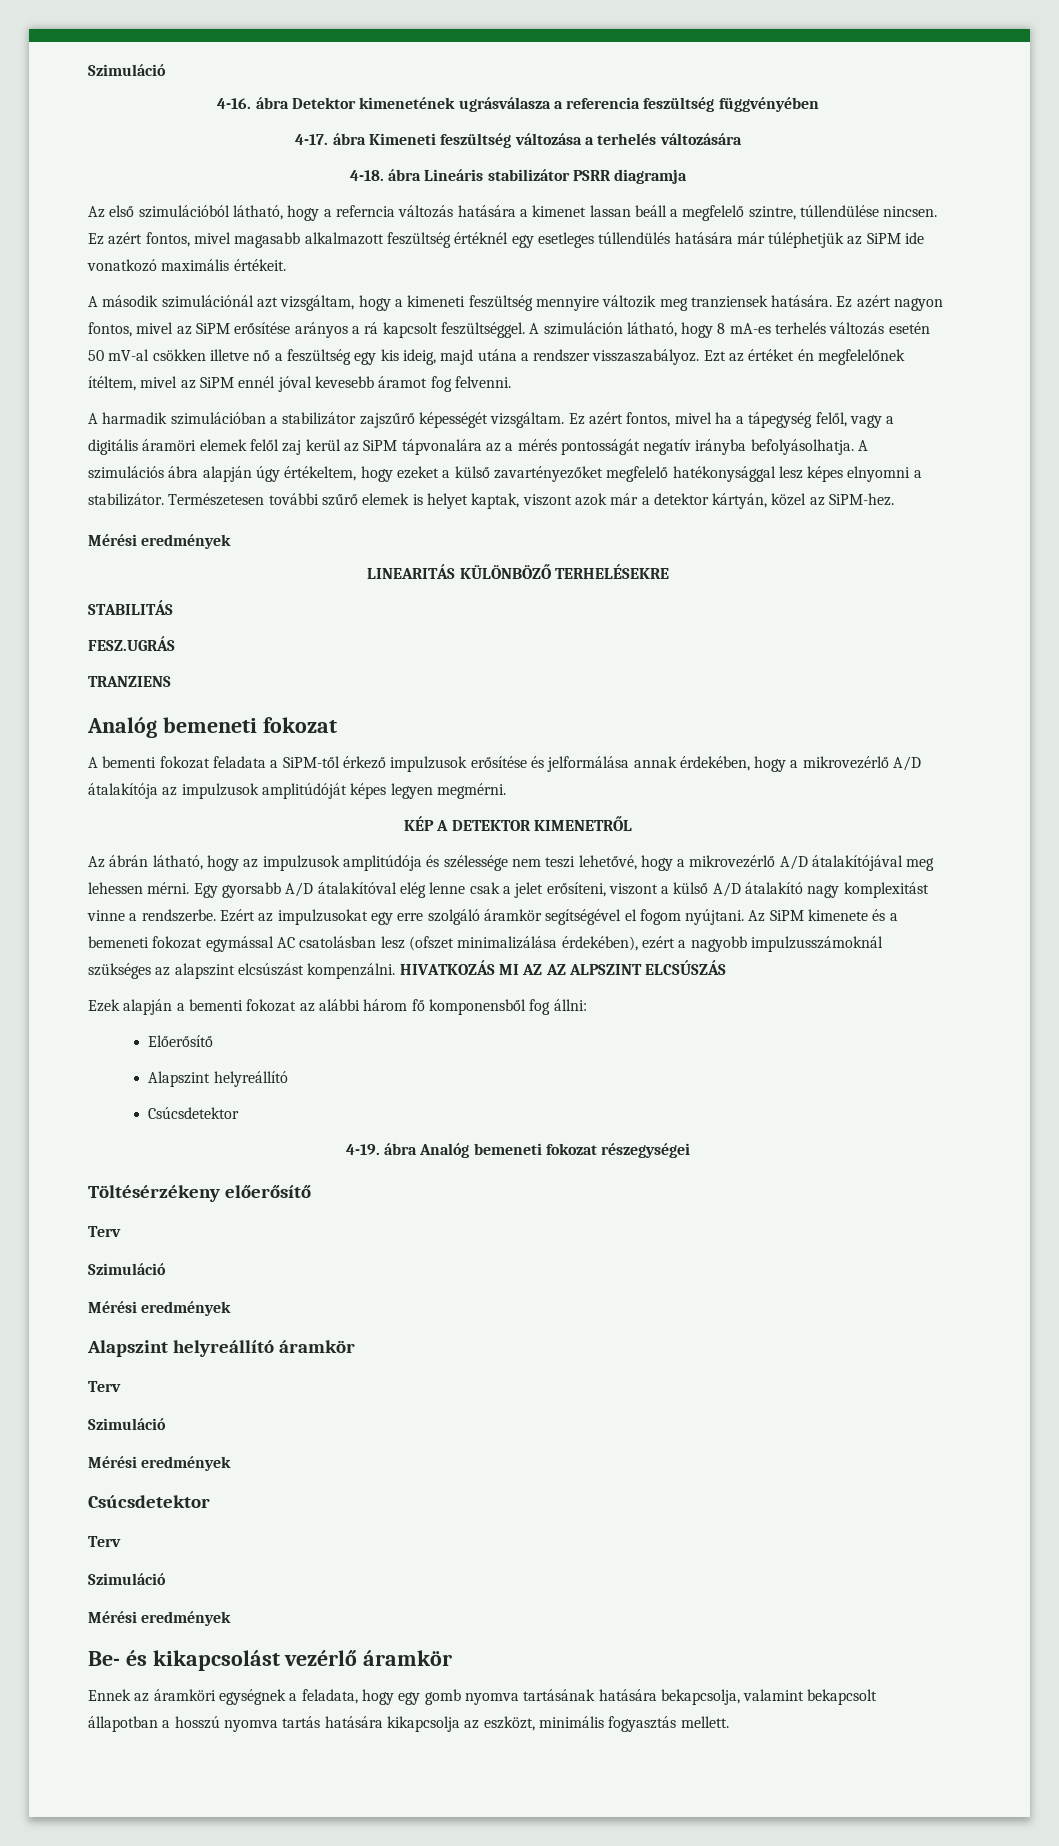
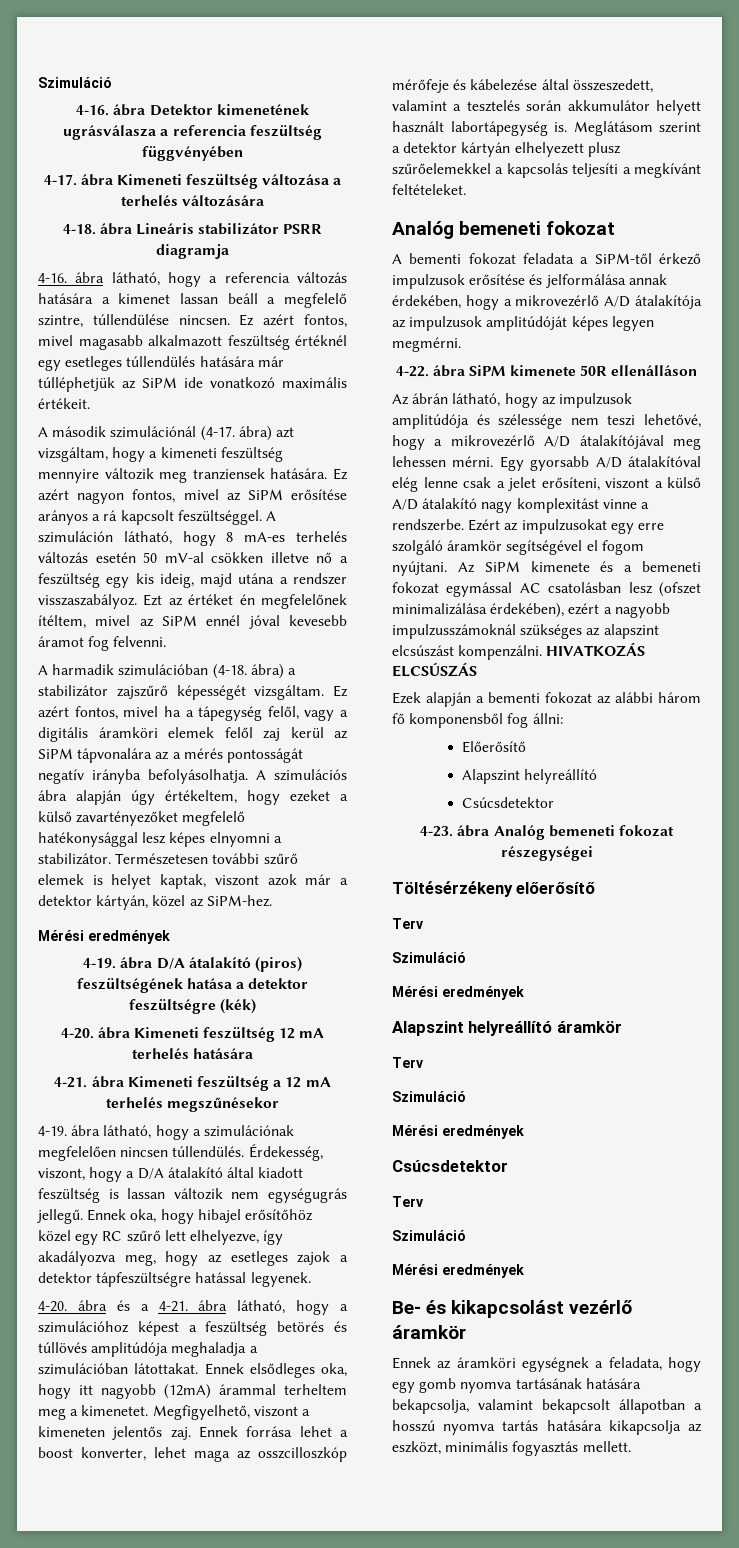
- Az első szimulációból látható, hogy a referncia változás hatására a kimenet lassan beáll a megfelelő szintre, túllendülése nincsen.
+ 4-16. ábra látható, hogy a referencia változás hatására a kimenet lassan beáll a megfelelő szintre, túllendülése nincsen.
- Ez azért fontos, mivel magasabb alkalmazott feszültség értéknél egy esetleges túllendülés hatására már túléphetjük az SiPM ide vonatkozó maximális értékeit.
+ Ez azért fontos, mivel magasabb alkalmazott feszültség értéknél egy esetleges túllendülés hatására már túlléphetjük az SiPM ide vonatkozó maximális értékeit.
- A második szimulációnál azt vizsgáltam, hogy a kimeneti feszültség mennyire változik meg tranziensek hatására.
+ A második szimulációnál (4-17. ábra) azt vizsgáltam, hogy a kimeneti feszültség mennyire változik meg tranziensek hatására.
- A harmadik szimulációban a stabilizátor zajszűrő képességét vizsgáltam.
+ A harmadik szimulációban (4-18. ábra) a stabilizátor zajszűrő képességét vizsgáltam.
- Ez azért fontos, mivel ha a tápegység felől, vagy a digitális áramöri elemek felől zaj kerül az SiPM tápvonalára az a mérés pontosságát negatív irányba befolyásolhatja.
+ Ez azért fontos, mivel ha a tápegység felől, vagy a digitális áramköri elemek felől zaj kerül az SiPM tápvonalára az a mérés pontosságát negatív irányba befolyásolhatja.
- LINEARITÁS KÜLÖNBÖZŐ TERHELÉSEKRE
- STABILITÁS
- FESZ.UGRÁS
- TRANZIENS
+ 4-19. ábra D/A átalakító (piros) feszültségének hatása a detektor feszültségre (kék)
+ 4-20. ábra Kimeneti feszültség 12 mA terhelés hatására
+ 4-21. ábra Kimeneti feszültség a 12 mA terhelés megszűnésekor
+ 4-19. ábra látható, hogy a szimulációnak megfelelően nincsen túllendülés. Érdekesség, viszont, hogy a D/A átalakító által kiadott feszültség is lassan változik nem egységugrás jellegű. Ennek oka, hogy hibajel erősítőhöz közel egy RC szűrő lett elhelyezve, így akadályozva meg, hogy az esetleges zajok a detektor tápfeszültségre hatással legyenek.
+ 4-20. ábra és a 4-21. ábra látható, hogy a szimulációhoz képest a feszültség betörés és túllövés amplitúdója meghaladja a szimulációban látottakat. Ennek elsődleges oka, hogy itt nagyobb (12mA) árammal terheltem meg a kimenetet. Megfigyelhető, viszont a kimeneten jelentős zaj. Ennek forrása lehet a boost konverter, lehet maga az osszcilloszkóp mérőfeje és kábelezése által összeszedett, valamint a tesztelés során akkumulátor helyett használt labortápegység is. Meglátásom szerint a detektor kártyán elhelyezett plusz szűrőelemekkel a kapcsolás teljesíti a megkívánt feltételeket.
- KÉP A DETEKTOR KIMENETRŐL
+ 4-22. ábra SiPM kimenete 50R ellenálláson
- HIVATKOZÁS MI AZ AZ ALPSZINT ELCSÚSZÁS
+ HIVATKOZÁS ELCSÚSZÁS
- 4-19. ábra Analóg bemeneti fokozat részegységei
+ 4-23. ábra Analóg bemeneti fokozat részegységei

